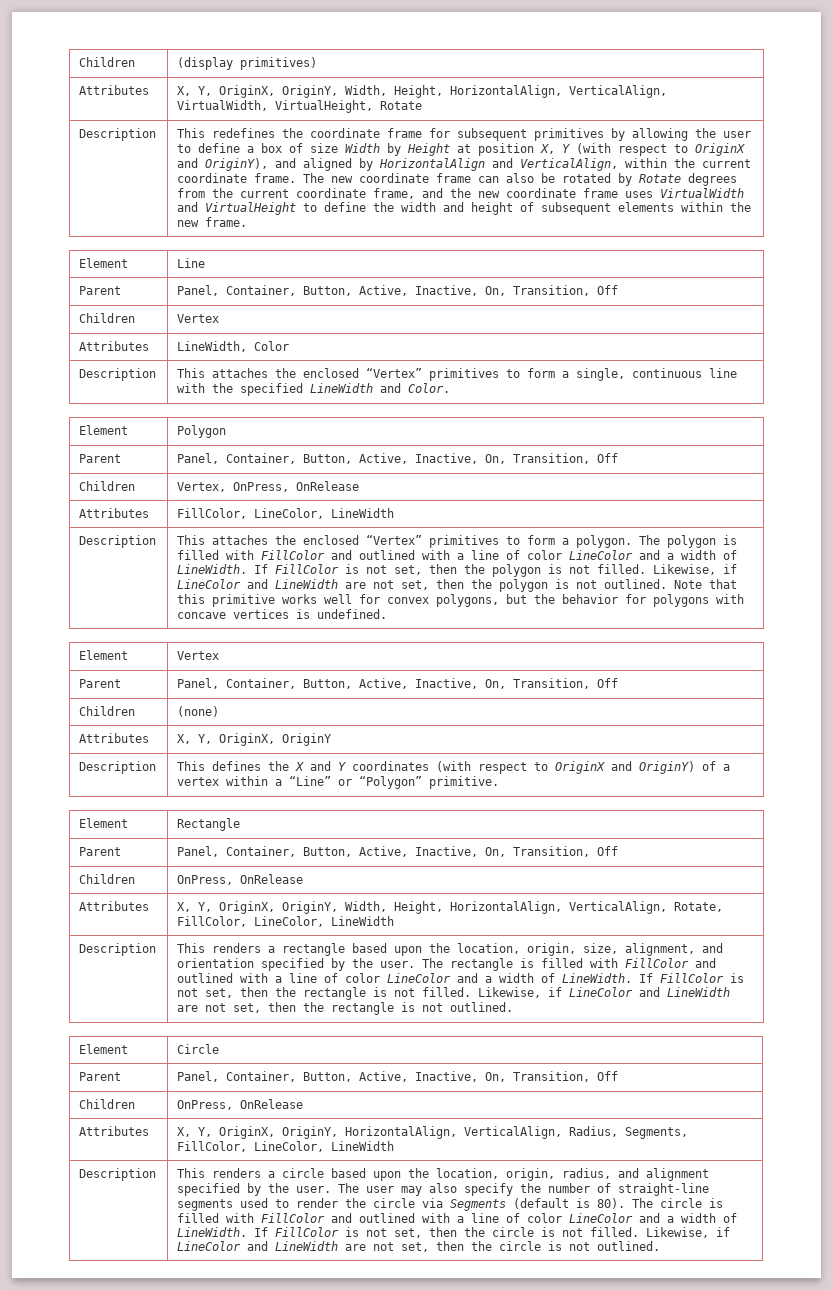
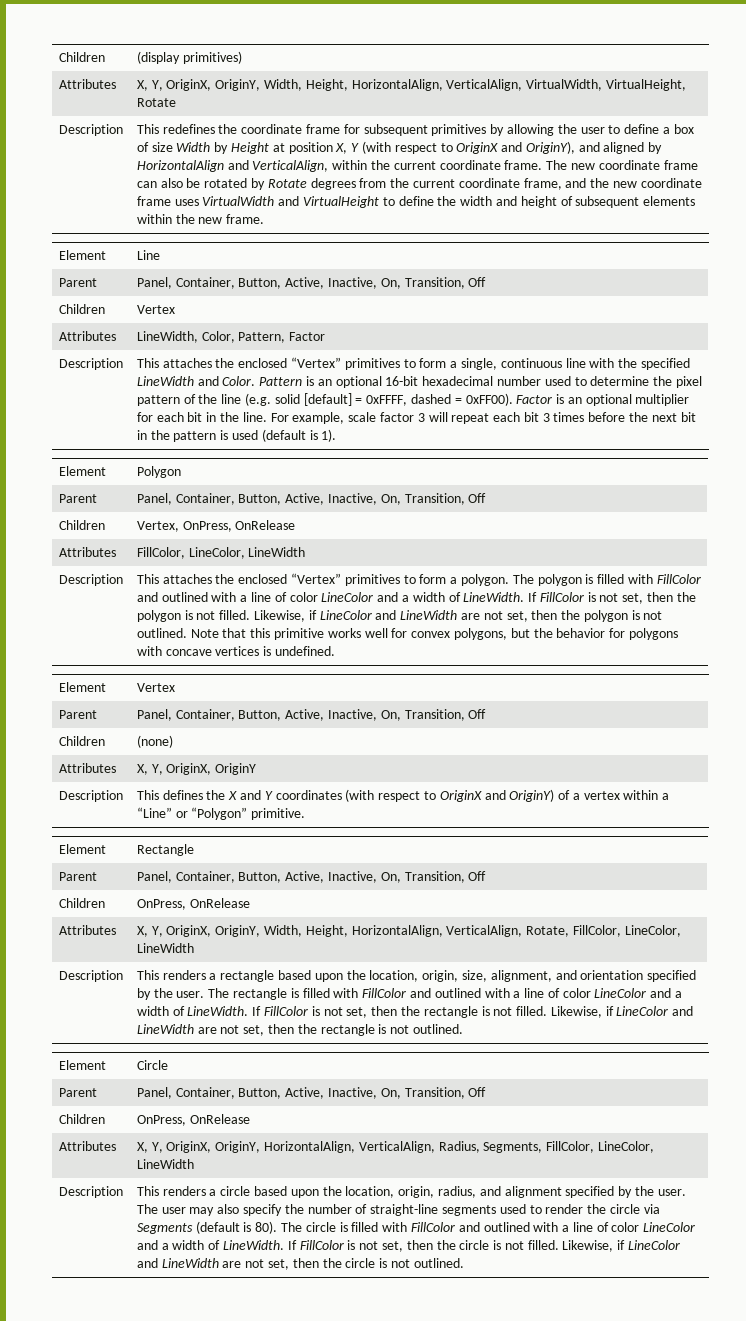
- Attributes | LineWidth, Color
+ Attributes | LineWidth, Color, Pattern, Factor
+ Pattern is an optional 16-bit hexadecimal number used to determine the pixel pattern of the line (e.g. solid [default] = 0xFFFF, dashed = 0xFF00). Factor is an optional multiplier for each bit in the line. For example, scale factor 3 will repeat each bit 3 times before the next bit in the pattern is used (default is 1).

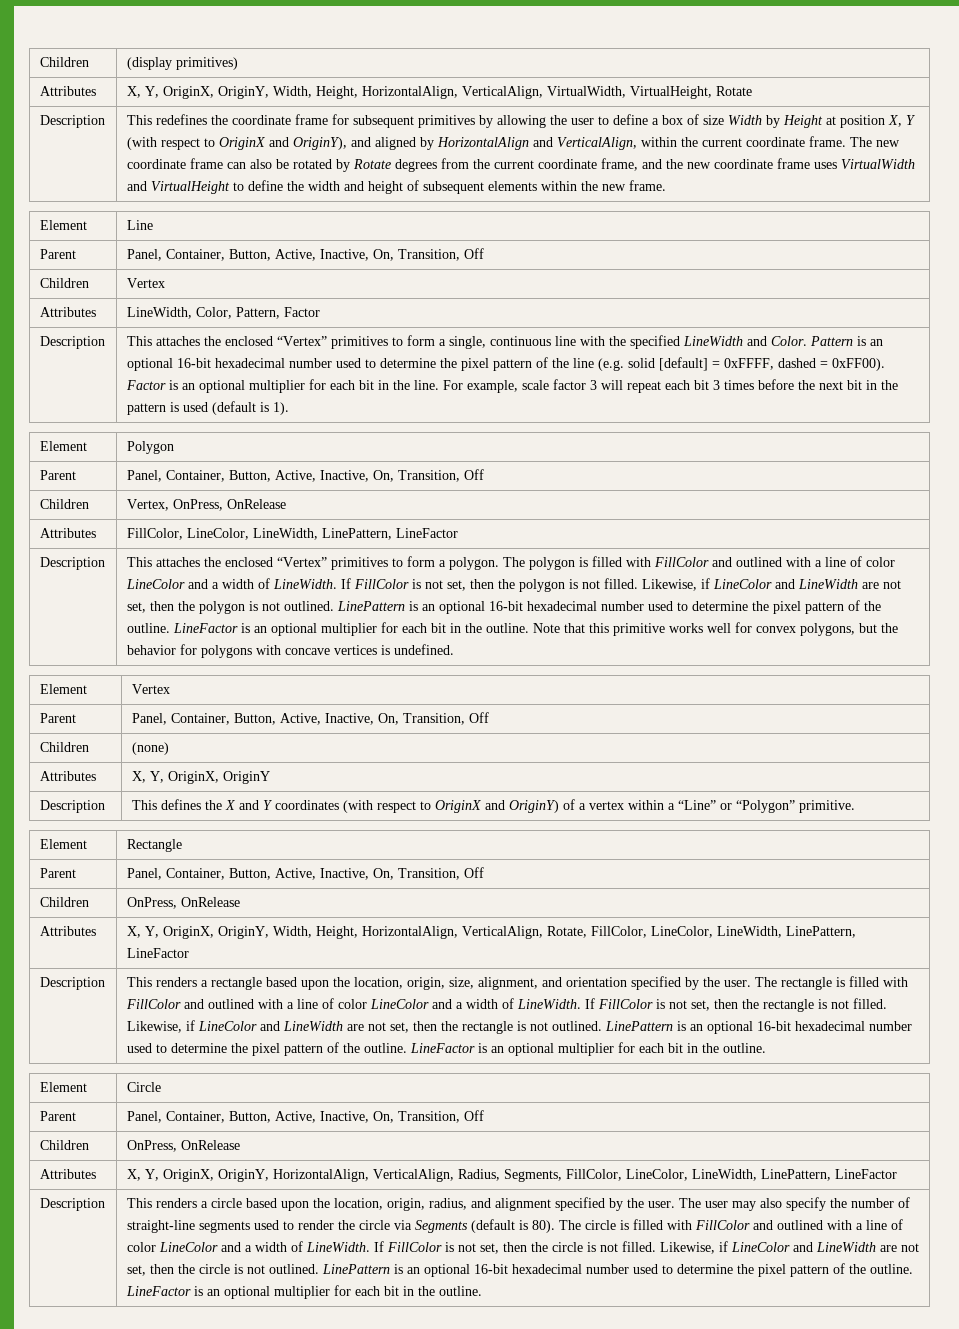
- Attributes | FillColor, LineColor, LineWidth
+ Attributes | FillColor, LineColor, LineWidth, LinePattern, LineFactor
- Likewise, if LineColor and LineWidth are not set, then the polygon is not outlined.
+ Likewise, if LineColor and LineWidth are not set, then the polygon is not outlined. LinePattern is an optional 16-bit hexadecimal number used to determine the pixel pattern of the outline. LineFactor is an optional multiplier for each bit in the outline.
- Attributes | X, Y, OriginX, OriginY, Width, Height, HorizontalAlign, VerticalAlign, Rotate, FillColor, LineColor, LineWidth
+ Attributes | X, Y, OriginX, OriginY, Width, Height, HorizontalAlign, VerticalAlign, Rotate, FillColor, LineColor, LineWidth, LinePattern, LineFactor
- Likewise, if LineColor and LineWidth are not set, then the rectangle is not outlined.
+ Likewise, if LineColor and LineWidth are not set, then the rectangle is not outlined. LinePattern is an optional 16-bit hexadecimal number used to determine the pixel pattern of the outline. LineFactor is an optional multiplier for each bit in the outline.
- Attributes | X, Y, OriginX, OriginY, HorizontalAlign, VerticalAlign, Radius, Segments, FillColor, LineColor, LineWidth
+ Attributes | X, Y, OriginX, OriginY, HorizontalAlign, VerticalAlign, Radius, Segments, FillColor, LineColor, LineWidth, LinePattern, LineFactor
- Likewise, if LineColor and LineWidth are not set, then the circle is not outlined.
+ Likewise, if LineColor and LineWidth are not set, then the circle is not outlined. LinePattern is an optional 16-bit hexadecimal number used to determine the pixel pattern of the outline. LineFactor is an optional multiplier for each bit in the outline.

